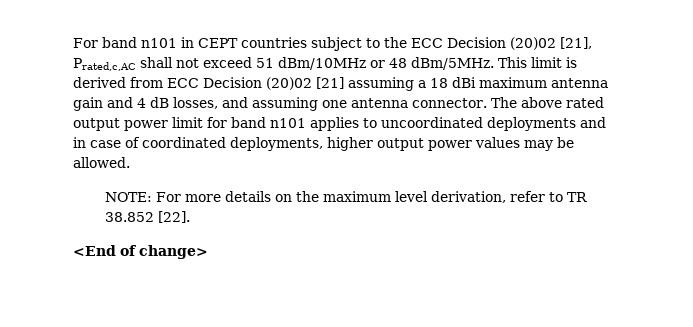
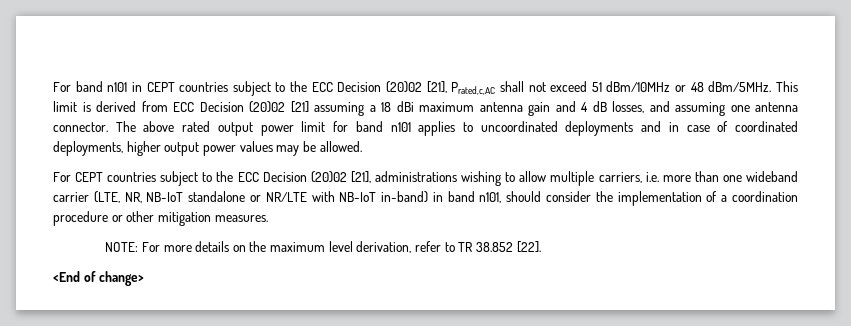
+ For CEPT countries subject to the ECC Decision (20)02 [21], administrations wishing to allow multiple carriers, i.e. more than one wideband carrier (LTE, NR, NB-IoT standalone or NR/LTE with NB-IoT in-band) in band n101, should consider the implementation of a coordination procedure or other mitigation measures.

